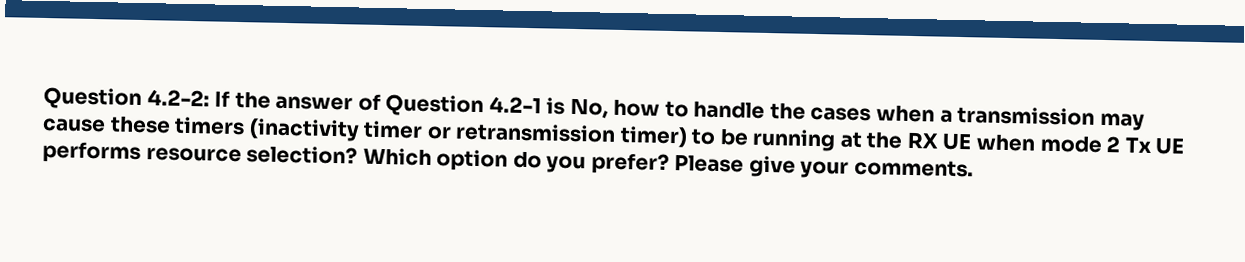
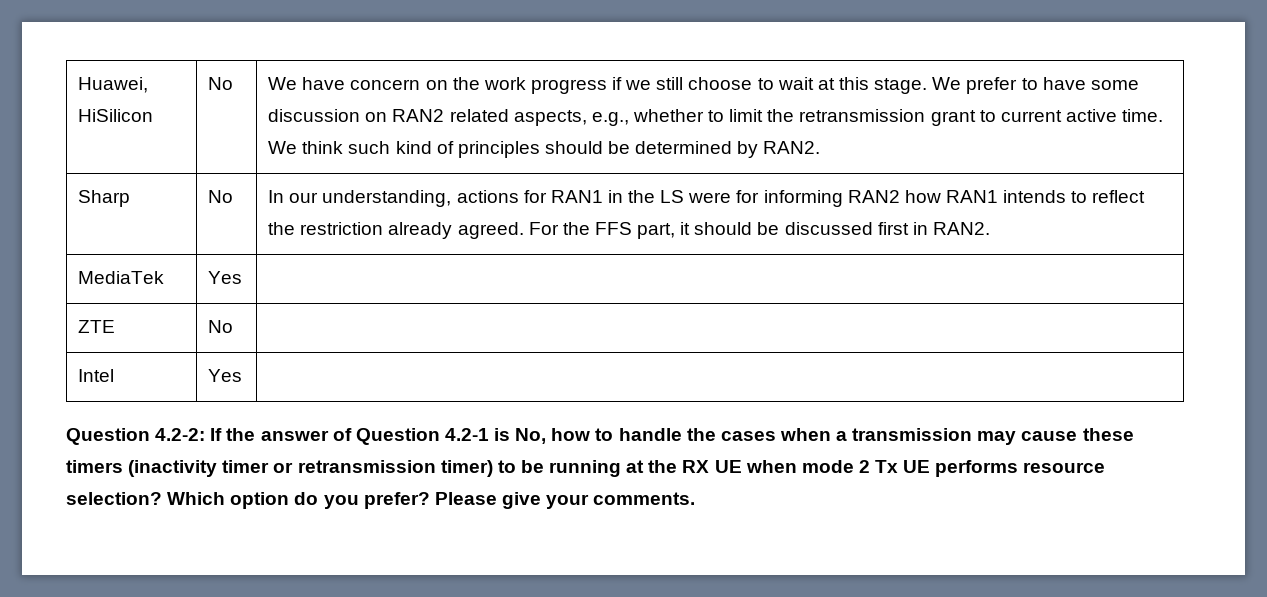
+ Huawei, HiSilicon | No | We have concern on the work progress if we still choose to wait at this stage. We prefer to have some discussion on RAN2 related aspects, e.g., whether to limit the retransmission grant to current active time. We think such kind of principles should be determined by RAN2.
+ Sharp | No | In our understanding, actions for RAN1 in the LS were for informing RAN2 how RAN1 intends to reflect the restriction already agreed. For the FFS part, it should be discussed first in RAN2.
+ MediaTek | Yes |
+ ZTE | No |
+ Intel | Yes |

